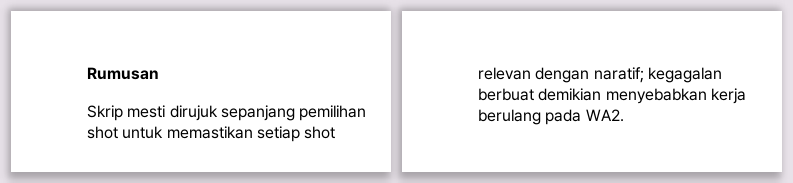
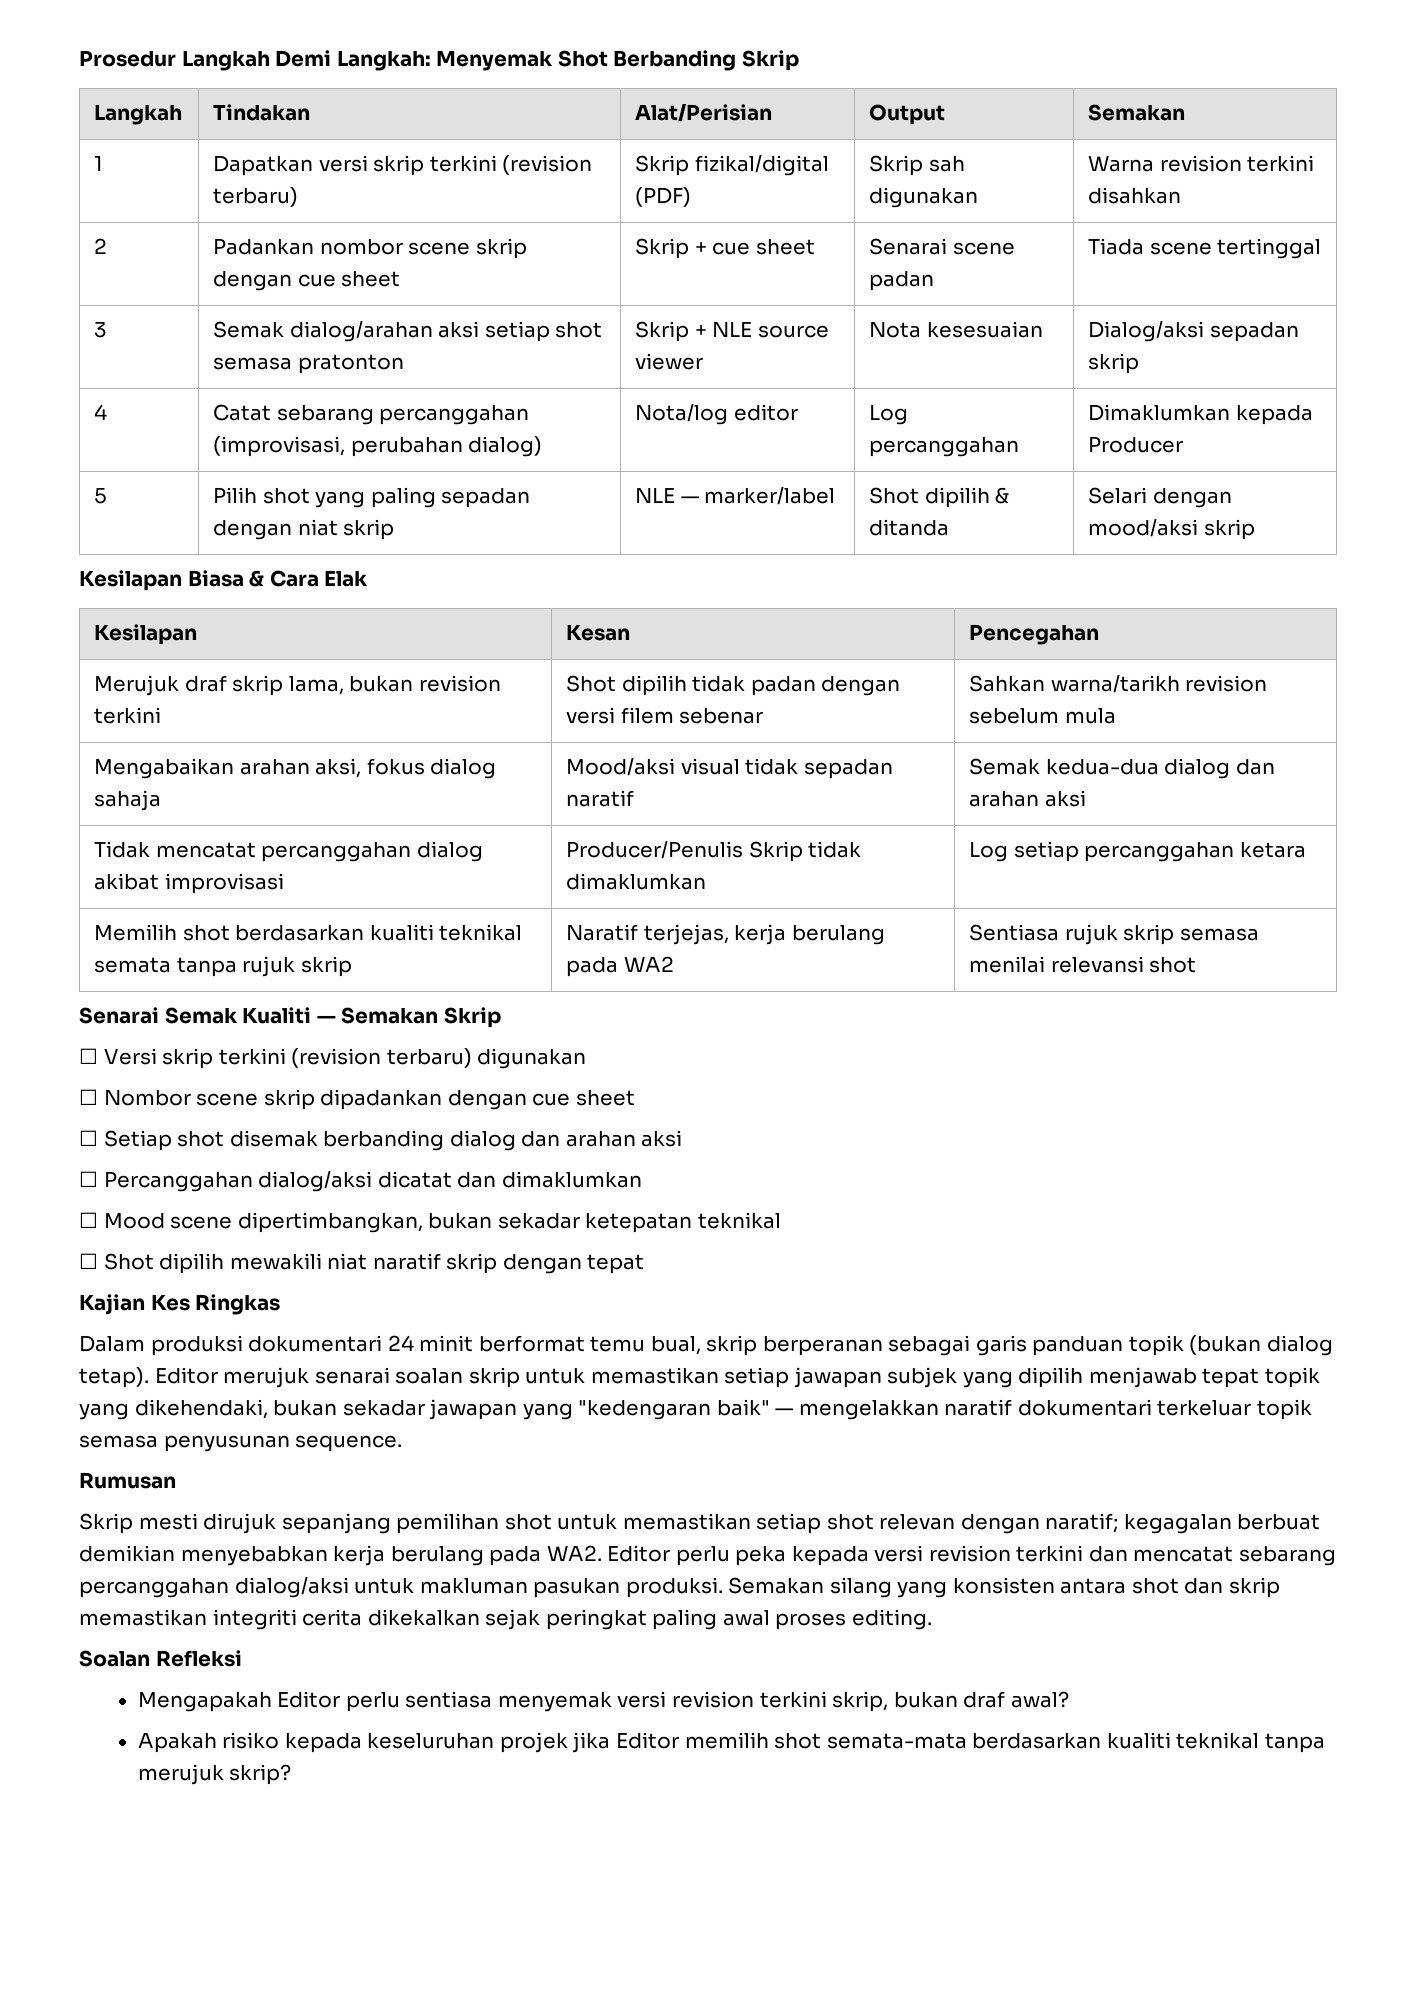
+ Prosedur Langkah Demi Langkah: Menyemak Shot Berbanding Skrip
+ Langkah | Tindakan | Alat/Perisian | Output | Semakan
+ 1 | Dapatkan versi skrip terkini (revision terbaru) | Skrip fizikal/digital (PDF) | Skrip sah digunakan | Warna revision terkini disahkan
+ 2 | Padankan nombor scene skrip dengan cue sheet | Skrip + cue sheet | Senarai scene padan | Tiada scene tertinggal
+ 3 | Semak dialog/arahan aksi setiap shot semasa pratonton | Skrip + NLE source viewer | Nota kesesuaian | Dialog/aksi sepadan skrip
+ 4 | Catat sebarang percanggahan (improvisasi, perubahan dialog) | Nota/log editor | Log percanggahan | Dimaklumkan kepada Producer
+ 5 | Pilih shot yang paling sepadan dengan niat skrip | NLE — marker/label | Shot dipilih & ditanda | Selari dengan mood/aksi skrip
+ Kesilapan Biasa & Cara Elak
+ Kesilapan | Kesan | Pencegahan
+ Merujuk draf skrip lama, bukan revision terkini | Shot dipilih tidak padan dengan versi filem sebenar | Sahkan warna/tarikh revision sebelum mula
+ Mengabaikan arahan aksi, fokus dialog sahaja | Mood/aksi visual tidak sepadan naratif | Semak kedua-dua dialog dan arahan aksi
+ Tidak mencatat percanggahan dialog akibat improvisasi | Producer/Penulis Skrip tidak dimaklumkan | Log setiap percanggahan ketara
+ Memilih shot berdasarkan kualiti teknikal semata tanpa rujuk skrip | Naratif terjejas, kerja berulang pada WA2 | Sentiasa rujuk skrip semasa menilai relevansi shot
+ Senarai Semak Kualiti — Semakan Skrip
+ ☐ Versi skrip terkini (revision terbaru) digunakan
+ ☐ Nombor scene skrip dipadankan dengan cue sheet
+ ☐ Setiap shot disemak berbanding dialog dan arahan aksi
+ ☐ Percanggahan dialog/aksi dicatat dan dimaklumkan
+ ☐ Mood scene dipertimbangkan, bukan sekadar ketepatan teknikal
+ ☐ Shot dipilih mewakili niat naratif skrip dengan tepat
+ Kajian Kes Ringkas
+ Dalam produksi dokumentari 24 minit berformat temu bual, skrip berperanan sebagai garis panduan topik (bukan dialog tetap). Editor merujuk senarai soalan skrip untuk memastikan setiap jawapan subjek yang dipilih menjawab tepat topik yang dikehendaki, bukan sekadar jawapan yang "kedengaran baik" — mengelakkan naratif dokumentari terkeluar topik semasa penyusunan sequence.
- Skrip mesti dirujuk sepanjang pemilihan shot untuk memastikan setiap shot relevan dengan naratif; kegagalan berbuat demikian menyebabkan kerja berulang pada WA2.
+ Skrip mesti dirujuk sepanjang pemilihan shot untuk memastikan setiap shot relevan dengan naratif; kegagalan berbuat demikian menyebabkan kerja berulang pada WA2. Editor perlu peka kepada versi revision terkini dan mencatat sebarang percanggahan dialog/aksi untuk makluman pasukan produksi. Semakan silang yang konsisten antara shot dan skrip memastikan integriti cerita dikekalkan sejak peringkat paling awal proses editing.
+ Soalan Refleksi
+ Mengapakah Editor perlu sentiasa menyemak versi revision terkini skrip, bukan draf awal?
+ Apakah risiko kepada keseluruhan projek jika Editor memilih shot semata-mata berdasarkan kualiti teknikal tanpa merujuk skrip?

